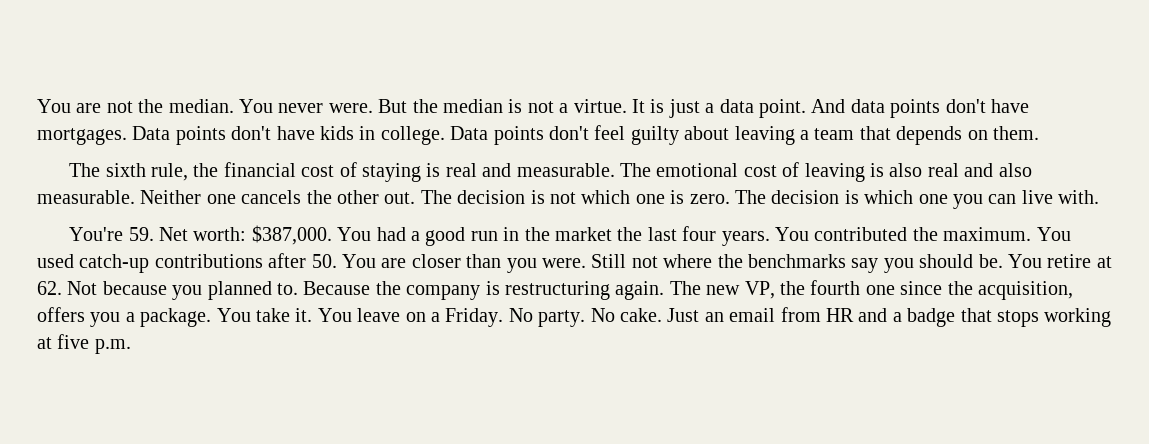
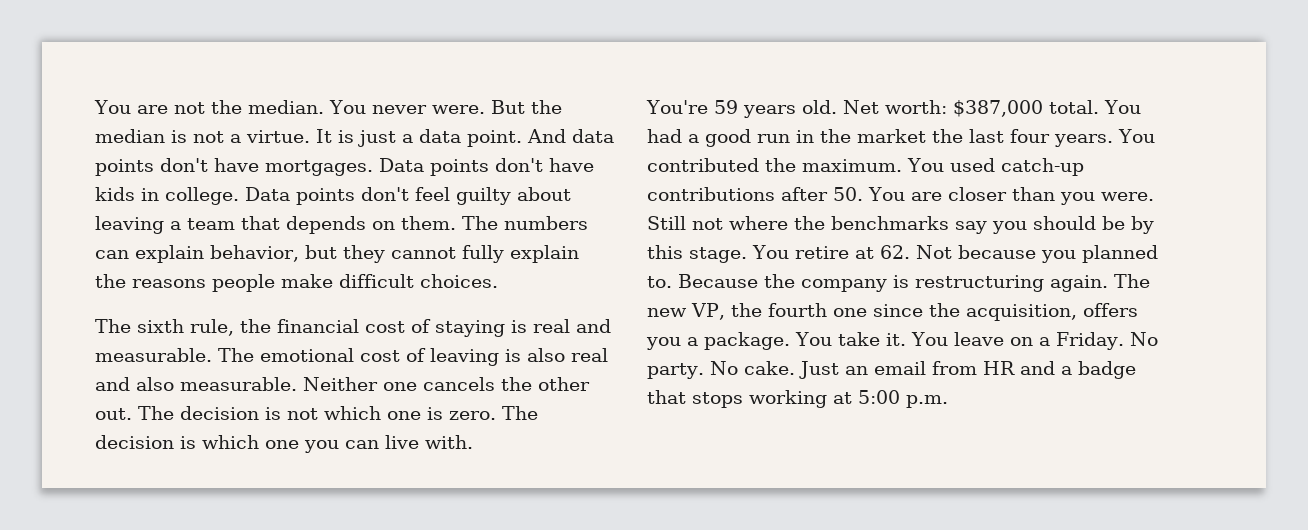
+ The numbers can explain behavior, but they cannot fully explain the reasons people make difficult choices.
- You're 59. Net worth: $387,000.
+ You're 59 years old. Net worth: $387,000 total.
- Still not where the benchmarks say you should be.
+ Still not where the benchmarks say you should be by this stage.
- Just an email from HR and a badge that stops working at five p.m.
+ Just an email from HR and a badge that stops working at 5:00 p.m.

